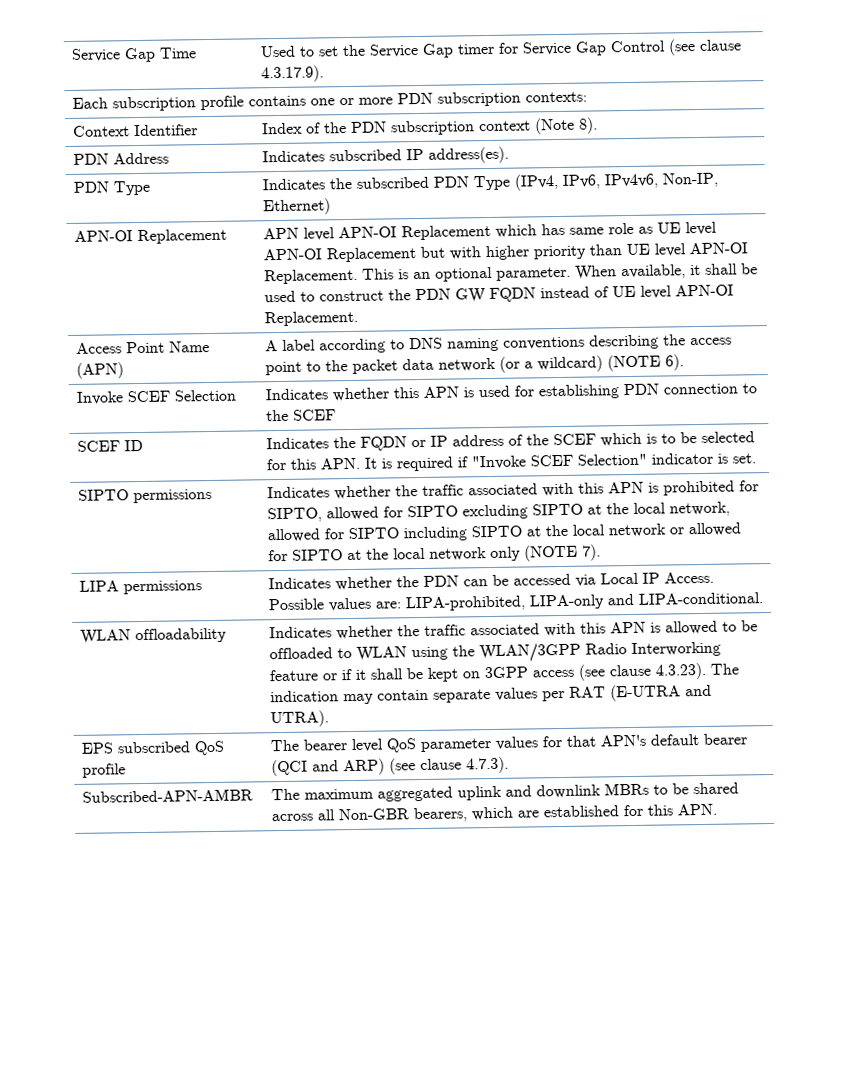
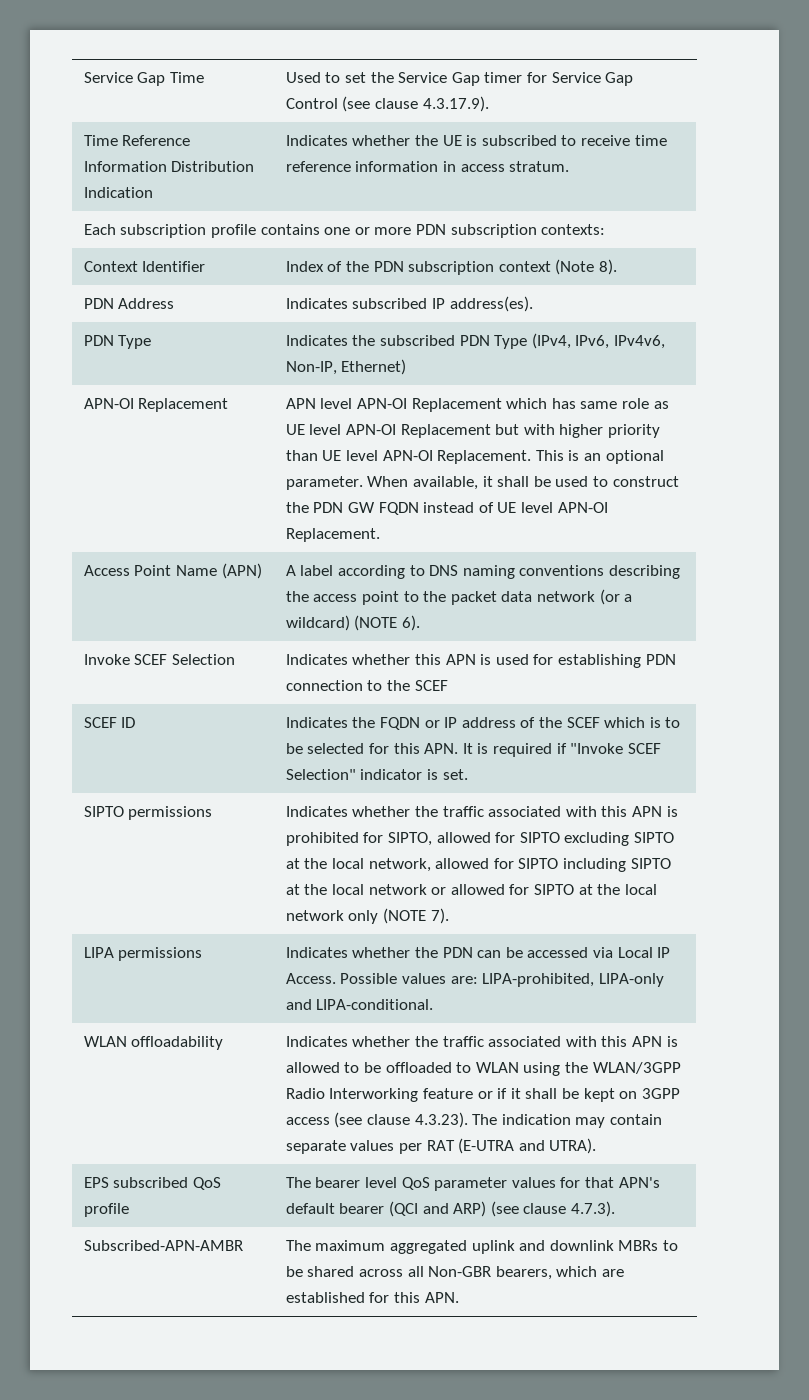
+ Time Reference Information Distribution Indication | Indicates whether the UE is subscribed to receive time reference information in access stratum.

